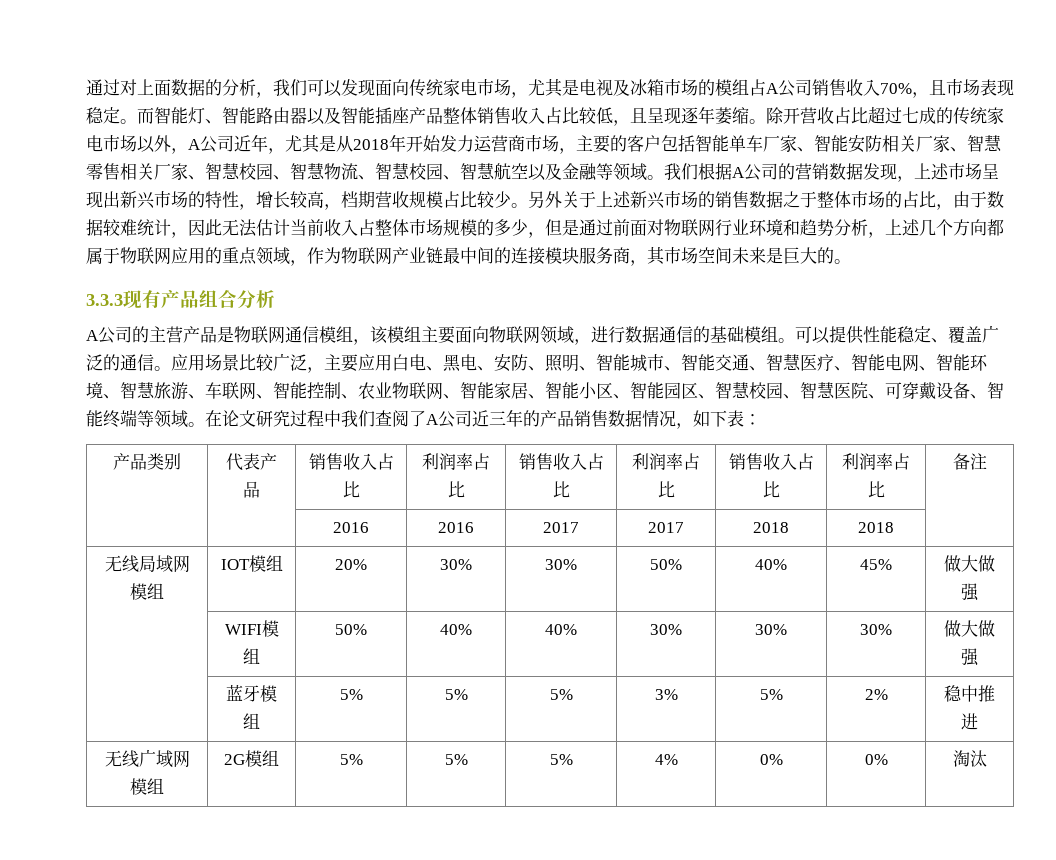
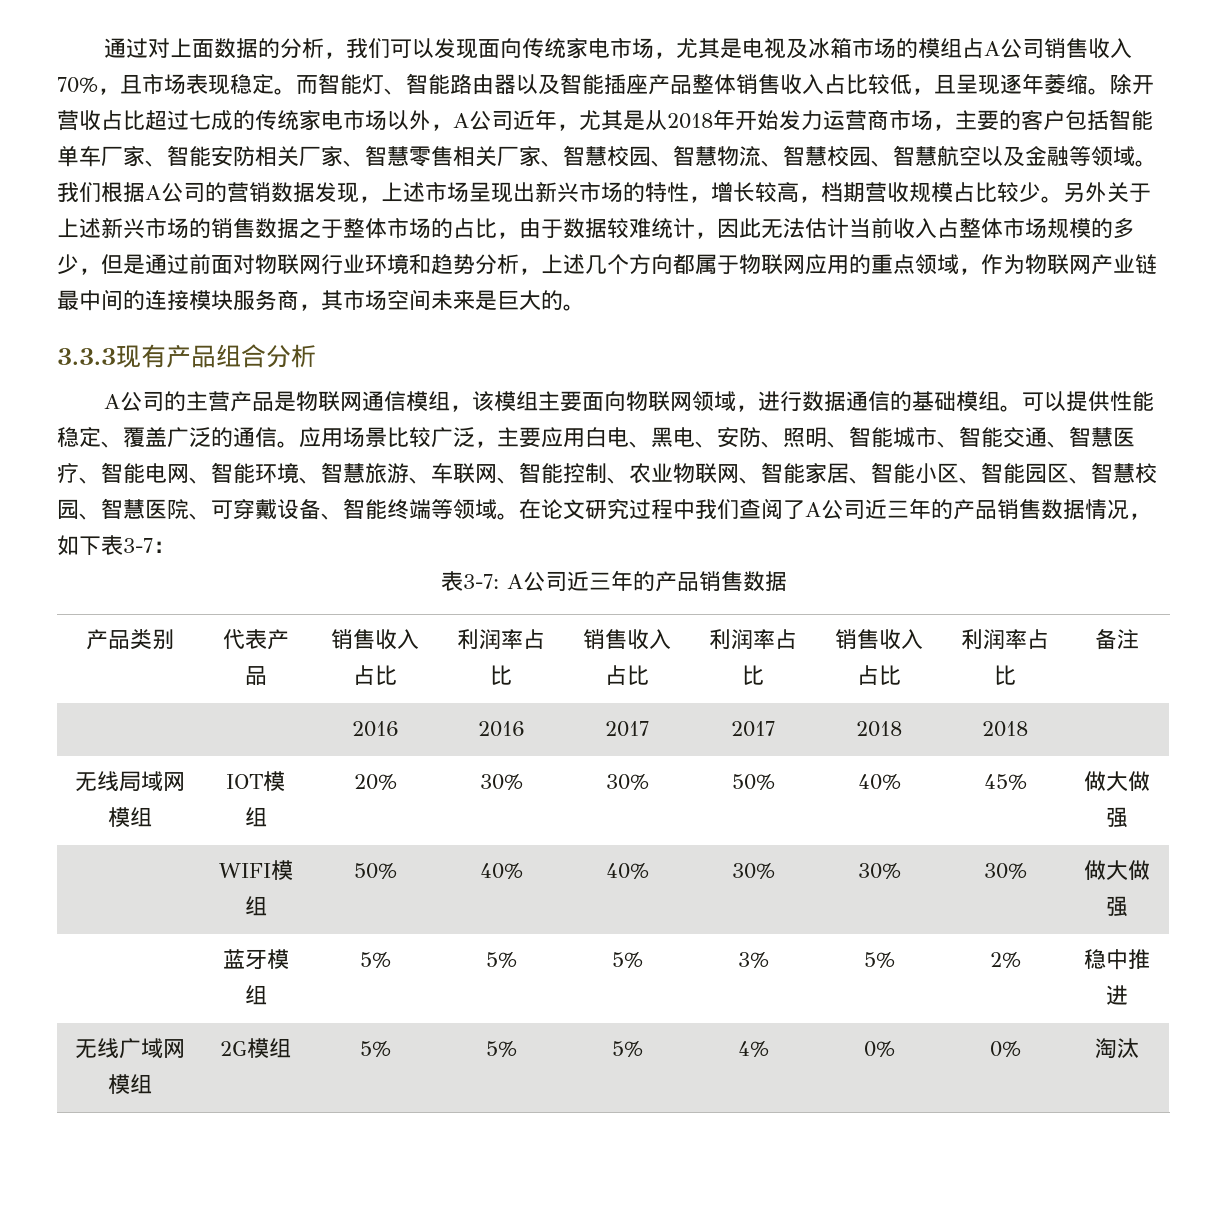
- 在论文研究过程中我们查阅了A公司近三年的产品销售数据情况，如下表：
+ 在论文研究过程中我们查阅了A公司近三年的产品销售数据情况，如下表3-7：
+ 表3-7: A公司近三年的产品销售数据

